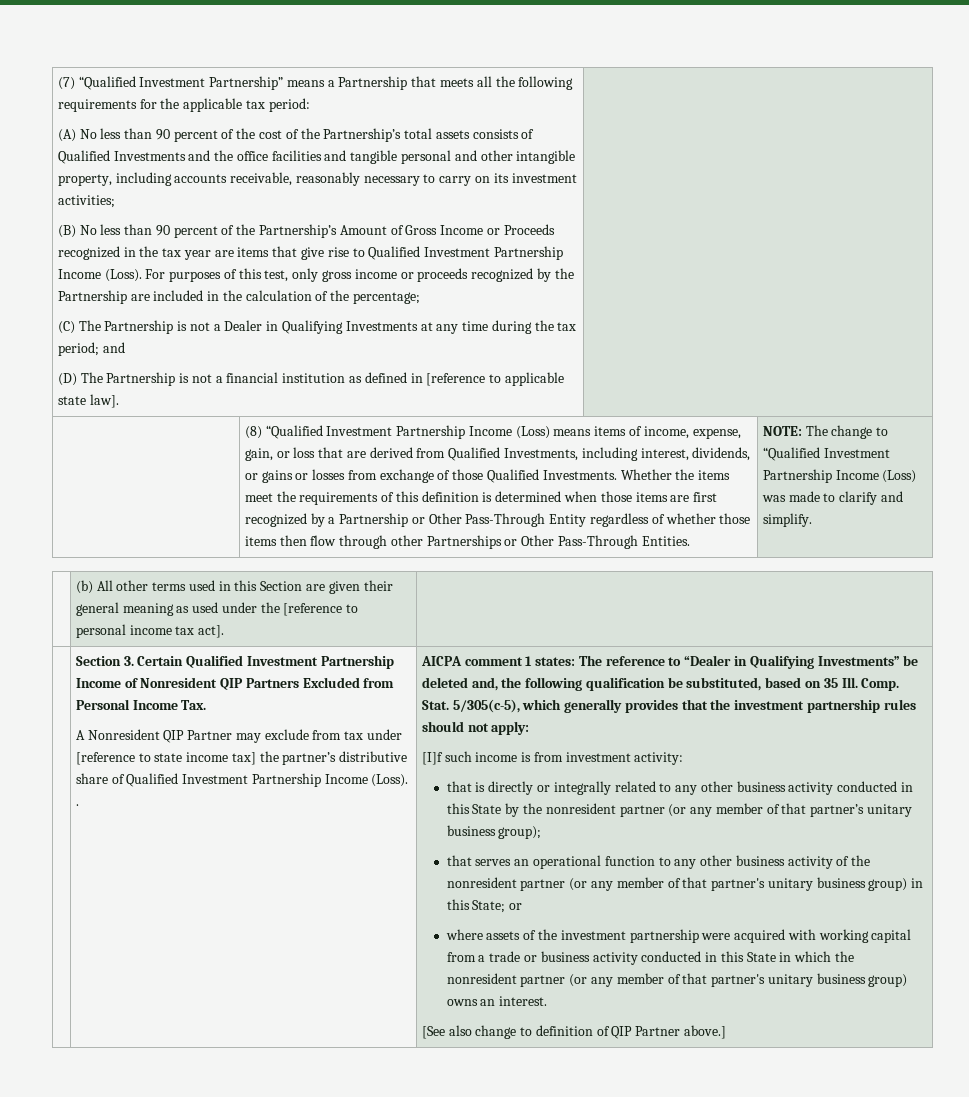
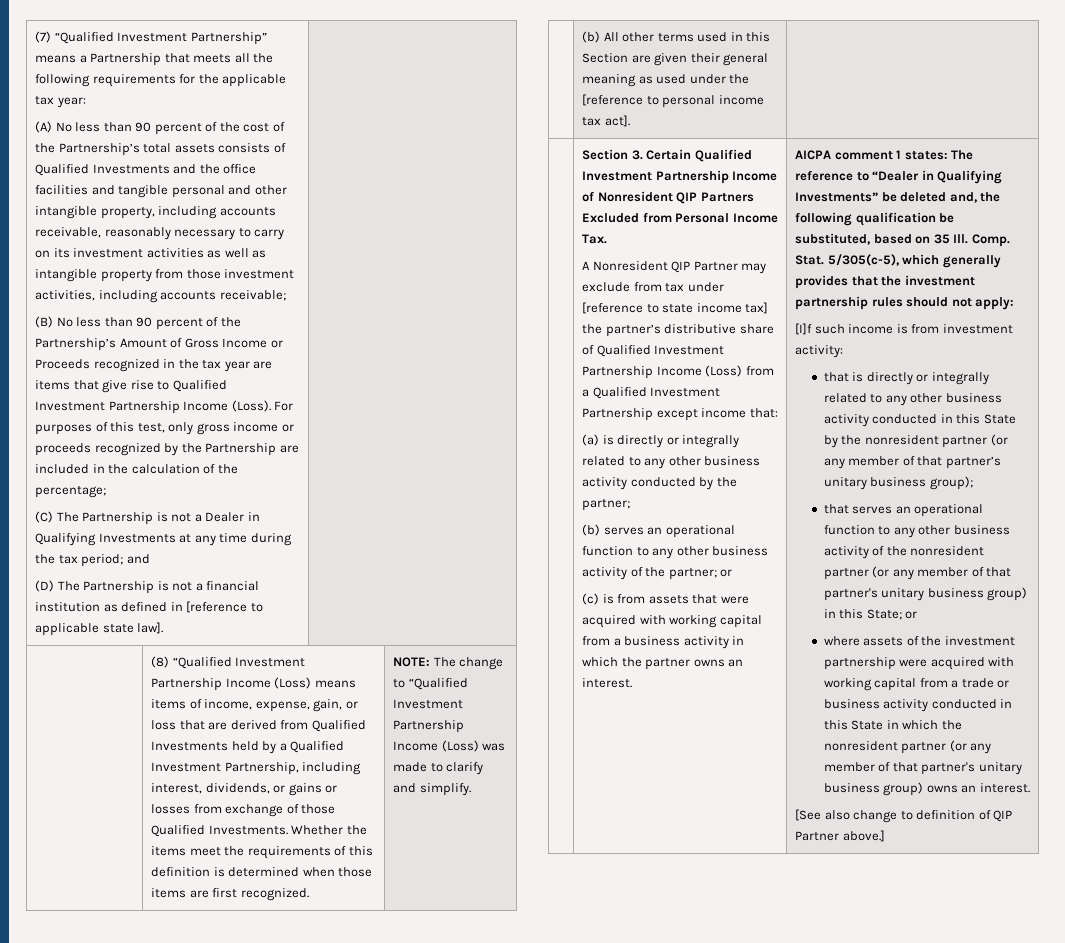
- (7) “Qualified Investment Partnership” means a Partnership that meets all the following requirements for the applicable tax period:
+ (7) “Qualified Investment Partnership” means a Partnership that meets all the following requirements for the applicable tax year:
- (A) No less than 90 percent of the cost of the Partnership’s total assets consists of Qualified Investments and the office facilities and tangible personal and other intangible property, including accounts receivable, reasonably necessary to carry on its investment activities;
+ (A) No less than 90 percent of the cost of the Partnership’s total assets consists of Qualified Investments and the office facilities and tangible personal and other intangible property, including accounts receivable, reasonably necessary to carry on its investment activities as well as intangible property from those investment activities, including accounts receivable;
- (8) “Qualified Investment Partnership Income (Loss) means items of income, expense, gain, or loss that are derived from Qualified Investments, including interest, dividends, or gains or losses from exchange of those Qualified Investments.
+ (8) “Qualified Investment Partnership Income (Loss) means items of income, expense, gain, or loss that are derived from Qualified Investments held by a Qualified Investment Partnership, including interest, dividends, or gains or losses from exchange of those Qualified Investments.
- Whether the items meet the requirements of this definition is determined when those items are first recognized by a Partnership or Other Pass-Through Entity regardless of whether those items then flow through other Partnerships or Other Pass-Through Entities.
+ Whether the items meet the requirements of this definition is determined when those items are first recognized.
- A Nonresident QIP Partner may exclude from tax under [reference to state income tax] the partner’s distributive share of Qualified Investment Partnership Income (Loss). .
+ A Nonresident QIP Partner may exclude from tax under [reference to state income tax] the partner’s distributive share of Qualified Investment Partnership Income (Loss) from a Qualified Investment Partnership except income that:
+ (a) is directly or integrally related to any other business activity conducted by the partner;
+ (b) serves an operational function to any other business activity of the partner; or
+ (c) is from assets that were acquired with working capital from a business activity in which the partner owns an interest.

